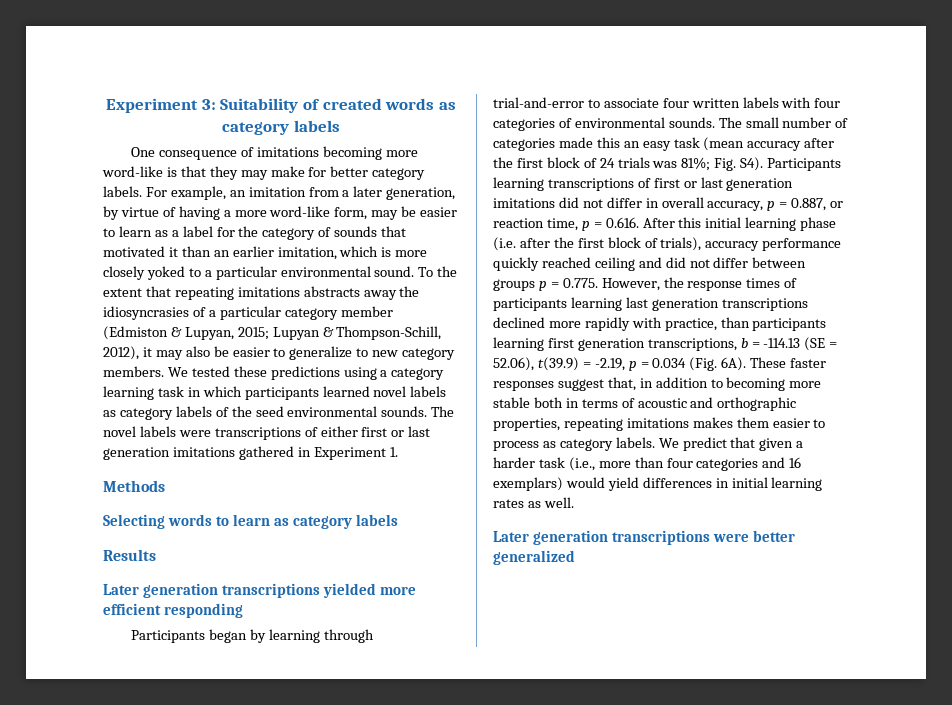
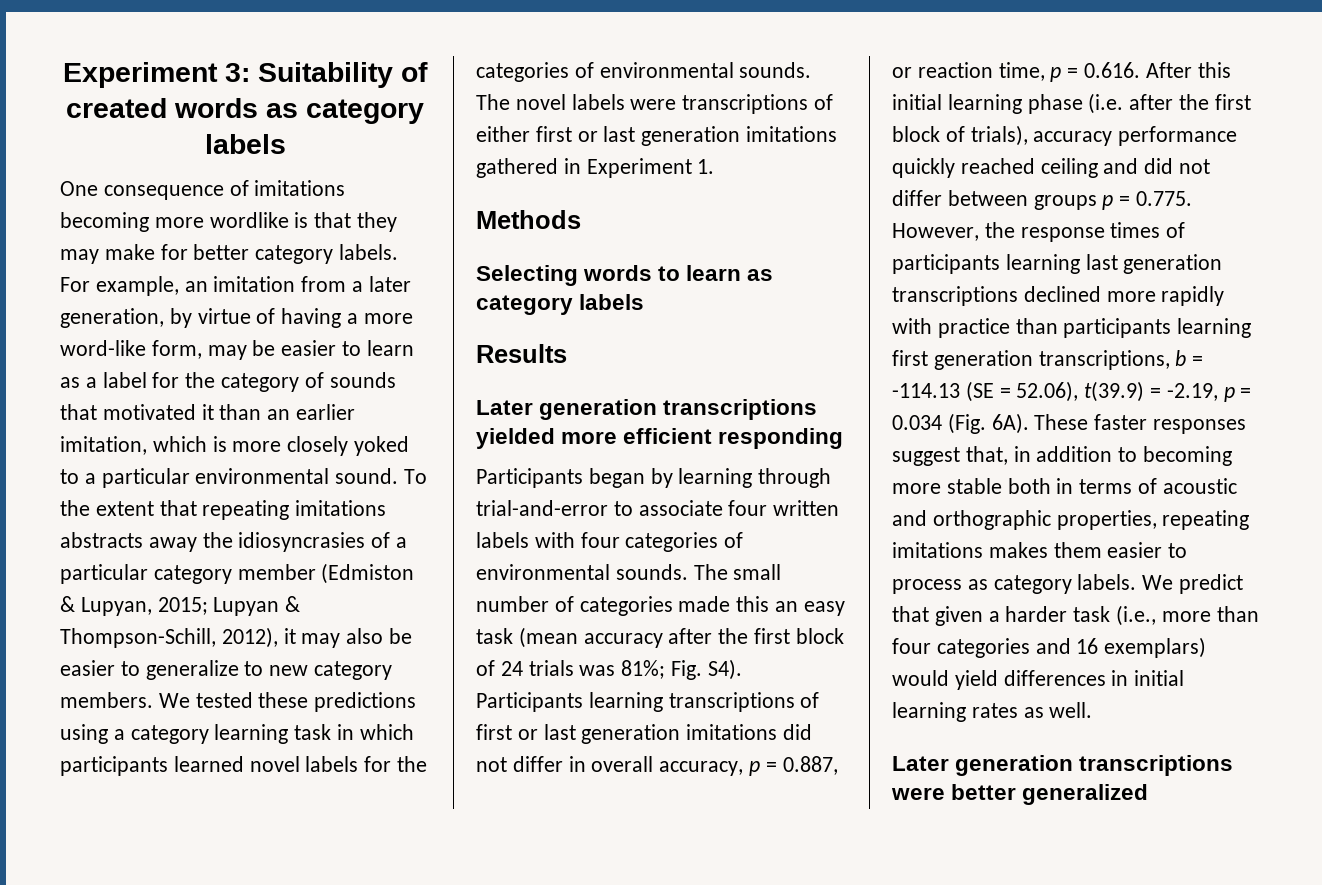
- One consequence of imitations becoming more word-like is that they may make for better category labels.
+ One consequence of imitations becoming more wordlike is that they may make for better category labels.
- We tested these predictions using a category learning task in which participants learned novel labels as category labels of the seed environmental sounds.
+ We tested these predictions using a category learning task in which participants learned novel labels for the categories of environmental sounds.
- Fig. S4). Participants learning transcriptions of first or last generation imitations did not differ in overall accuracy, p = 0.887, or reaction time, p = 0.616. After this initial learning phase (i.e. after the first block of trials), accuracy performance quickly reached ceiling and did not differ between groups p = 0.775. However, the response times of participants learning last generation transcriptions declined more rapidly with practice, than participants learning first generation transcriptions, b = -114.13 (SE = 52.06), t(39.9) = -2.19, p = 0.034 (Fig. 6A).
+ Fig. S4). Participants learning transcriptions of first or last generation imitations did not differ in overall accuracy, p = 0.887, or reaction time, p = 0.616. After this initial learning phase (i.e. after the first block of trials), accuracy performance quickly reached ceiling and did not differ between groups p = 0.775. However, the response times of participants learning last generation transcriptions declined more rapidly with practice than participants learning first generation transcriptions, b = -114.13 (SE = 52.06), t(39.9) = -2.19, p = 0.034 (Fig. 6A).

